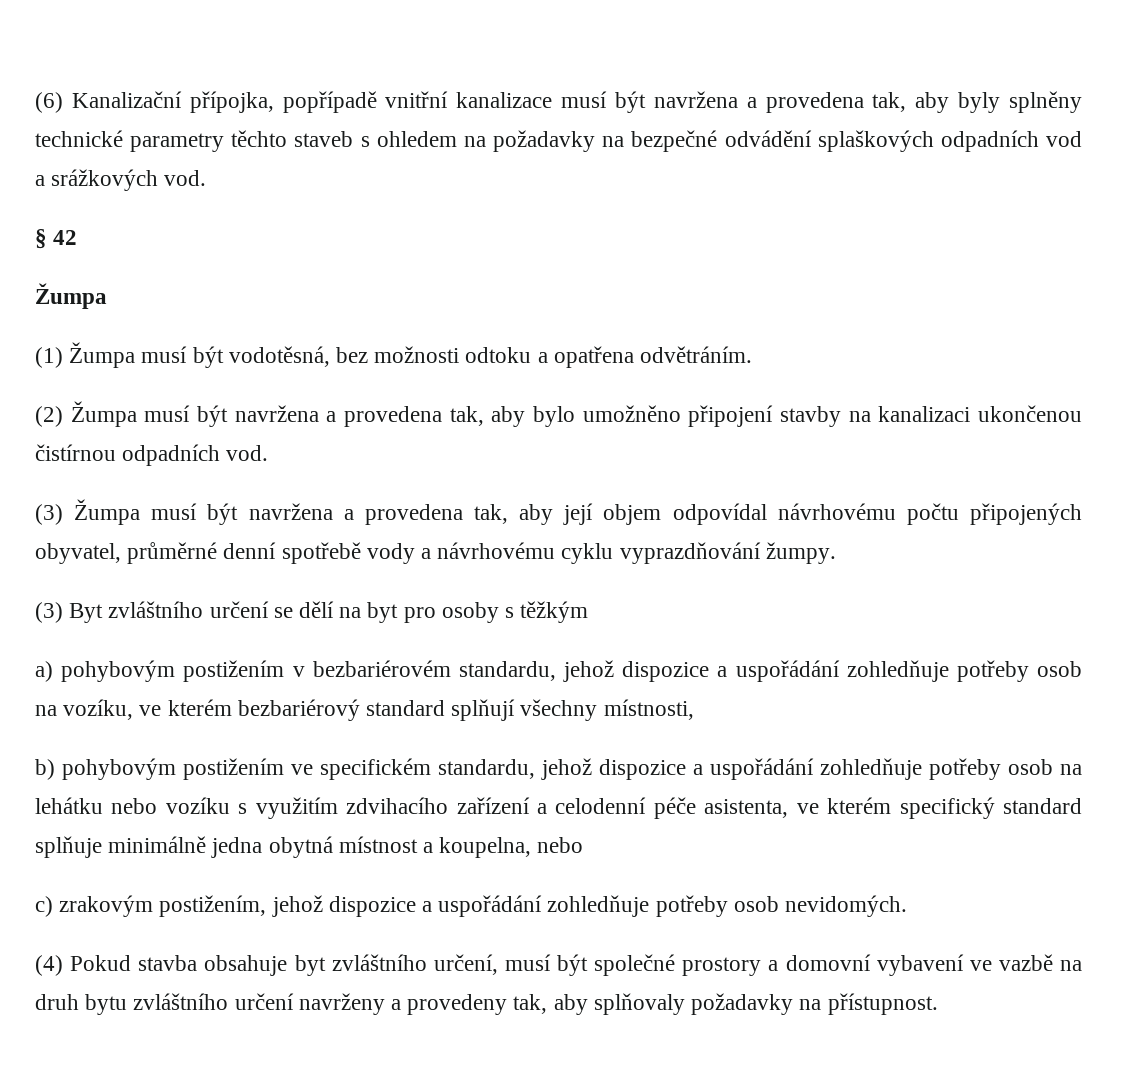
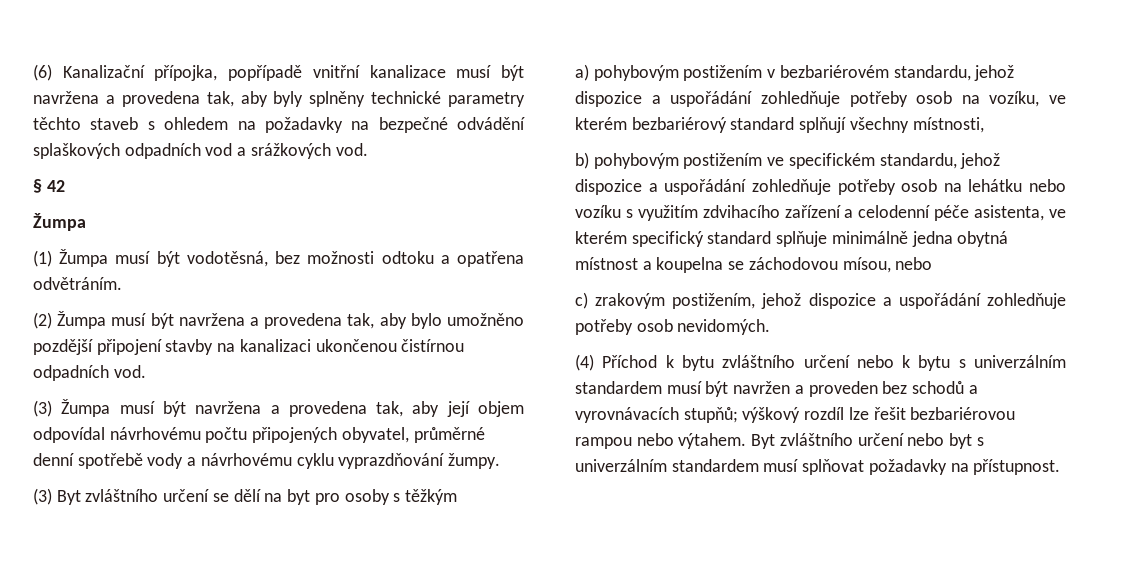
- (2) Žumpa musí být navržena a provedena tak, aby bylo umožněno připojení stavby na kanalizaci ukončenou čistírnou odpadních vod.
+ (2) Žumpa musí být navržena a provedena tak, aby bylo umožněno pozdější připojení stavby na kanalizaci ukončenou čistírnou odpadních vod.
- b) pohybovým postižením ve specifickém standardu, jehož dispozice a uspořádání zohledňuje potřeby osob na lehátku nebo vozíku s využitím zdvihacího zařízení a celodenní péče asistenta, ve kterém specifický standard splňuje minimálně jedna obytná místnost a koupelna, nebo
+ b) pohybovým postižením ve specifickém standardu, jehož dispozice a uspořádání zohledňuje potřeby osob na lehátku nebo vozíku s využitím zdvihacího zařízení a celodenní péče asistenta, ve kterém specifický standard splňuje minimálně jedna obytná místnost a koupelna se záchodovou mísou, nebo
- (4) Pokud stavba obsahuje byt zvláštního určení, musí být společné prostory a domovní vybavení ve vazbě na druh bytu zvláštního určení navrženy a provedeny tak, aby splňovaly požadavky na přístupnost.
+ (4) Příchod k bytu zvláštního určení nebo k bytu s univerzálním standardem musí být navržen a proveden bez schodů a vyrovnávacích stupňů; výškový rozdíl lze řešit bezbariérovou rampou nebo výtahem. Byt zvláštního určení nebo byt s univerzálním standardem musí splňovat požadavky na přístupnost.

